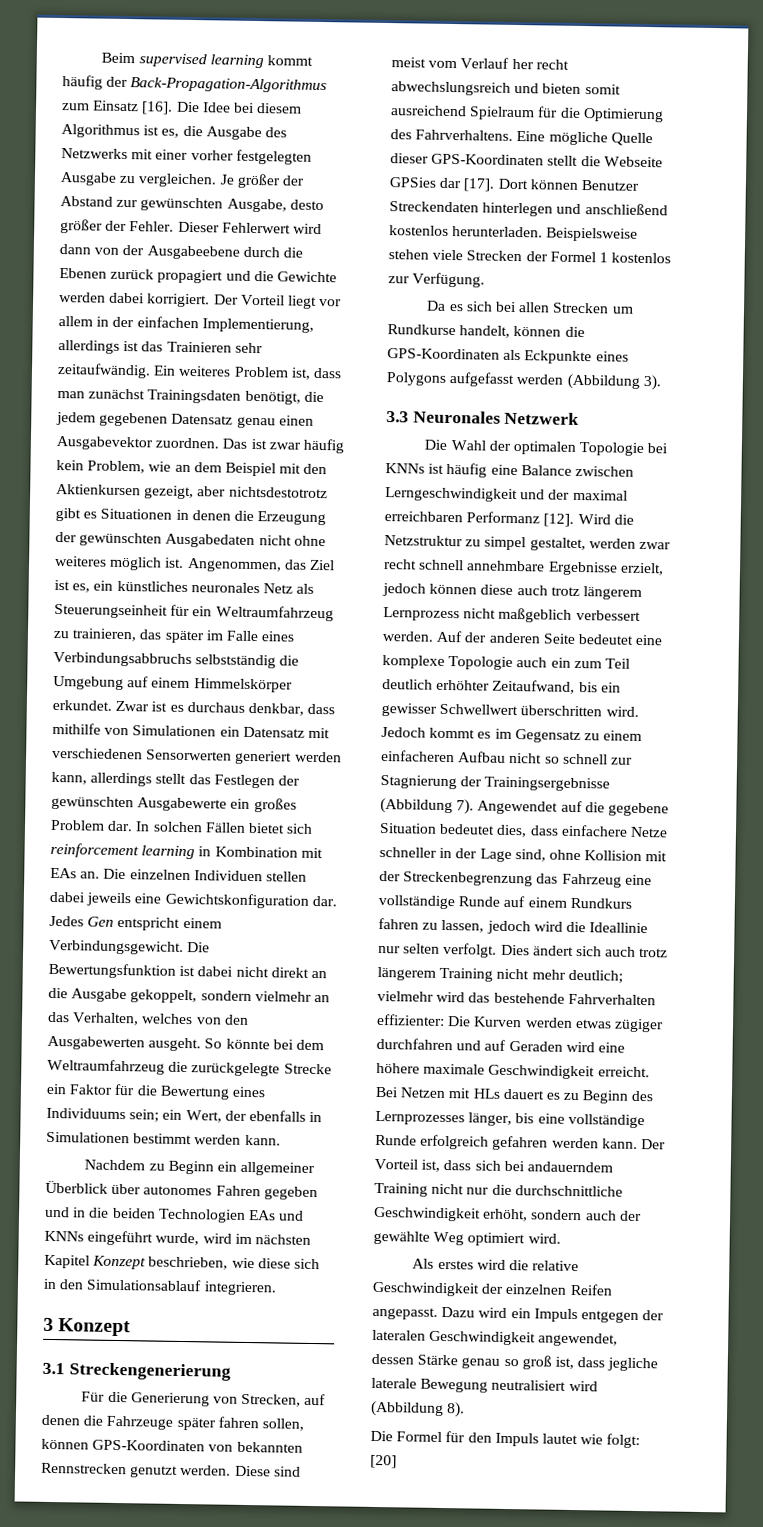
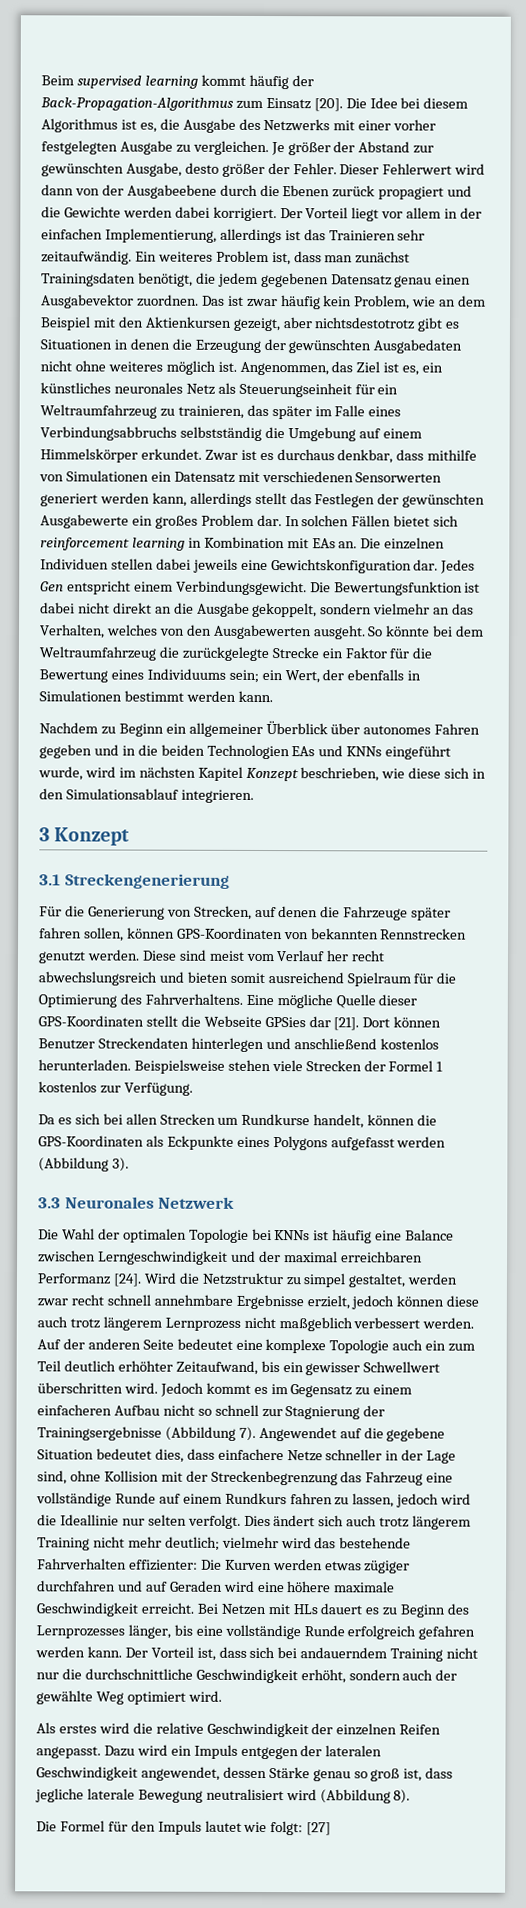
- Beim supervised learning kommt häufig der Back-Propagation-Algorithmus zum Einsatz [16].
+ Beim supervised learning kommt häufig der Back-Propagation-Algorithmus zum Einsatz [20].
- Eine mögliche Quelle dieser GPS-Koordinaten stellt die Webseite GPSies dar [17].
+ Eine mögliche Quelle dieser GPS-Koordinaten stellt die Webseite GPSies dar [21].
- Die Wahl der optimalen Topologie bei KNNs ist häufig eine Balance zwischen Lerngeschwindigkeit und der maximal erreichbaren Performanz [12].
+ Die Wahl der optimalen Topologie bei KNNs ist häufig eine Balance zwischen Lerngeschwindigkeit und der maximal erreichbaren Performanz [24].
- Die Formel für den Impuls lautet wie folgt: [20]
+ Die Formel für den Impuls lautet wie folgt: [27]

